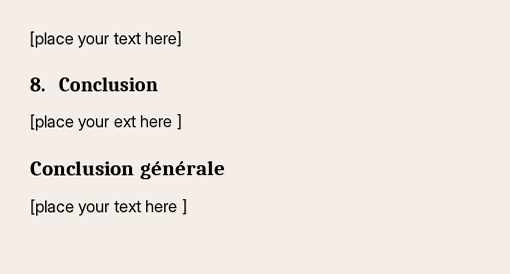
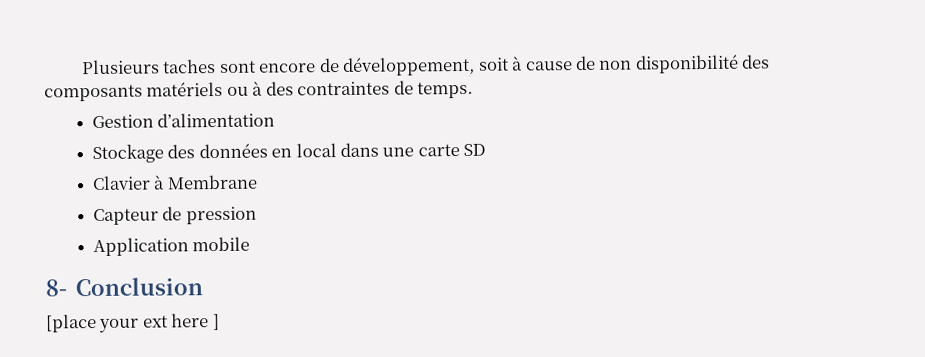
- [place your text here]
- 8. Conclusion
+ Plusieurs taches sont encore de développement, soit à cause de non disponibilité des composants matériels ou à des contraintes de temps.
+ Gestion d’alimentation
+ Stockage des données en local dans une carte SD
+ Clavier à Membrane
+ Capteur de pression
+ Application mobile
+ 8- Conclusion
- Conclusion générale
- [place your text here ]

